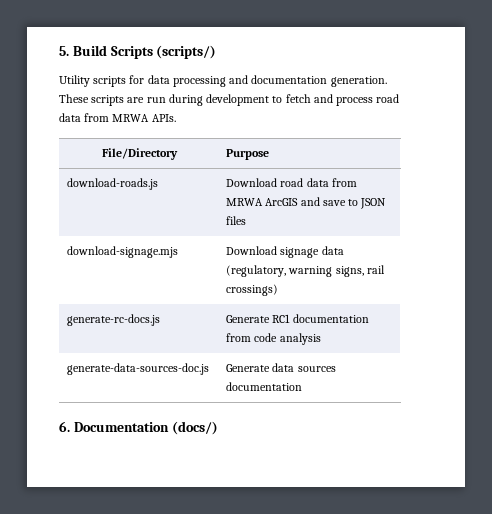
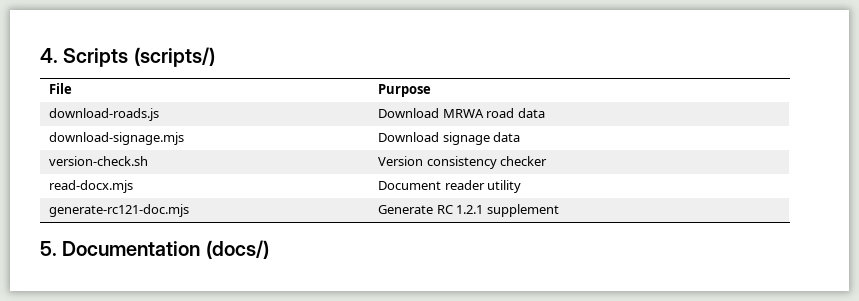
- 5. Build Scripts (scripts/)
+ 4. Scripts (scripts/)
- Utility scripts for data processing and documentation generation. These scripts are run during development to fetch and process road data from MRWA APIs.
- File/Directory | Purpose
+ File | Purpose
- download-roads.js | Download road data from MRWA ArcGIS and save to JSON files
- download-signage.mjs | Download signage data (regulatory, warning signs, rail crossings)
- generate-rc-docs.js | Generate RC1 documentation from code analysis
- generate-data-sources-doc.js | Generate data sources documentation
- 6. Documentation (docs/)
+ download-roads.js | Download MRWA road data
+ download-signage.mjs | Download signage data
+ version-check.sh | Version consistency checker
+ read-docx.mjs | Document reader utility
+ generate-rc121-doc.mjs | Generate RC 1.2.1 supplement
+ 5. Documentation (docs/)

